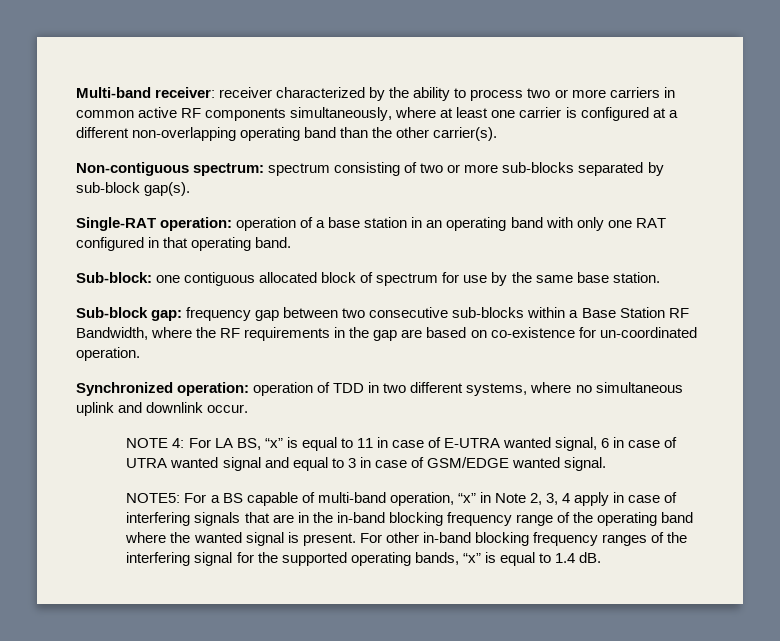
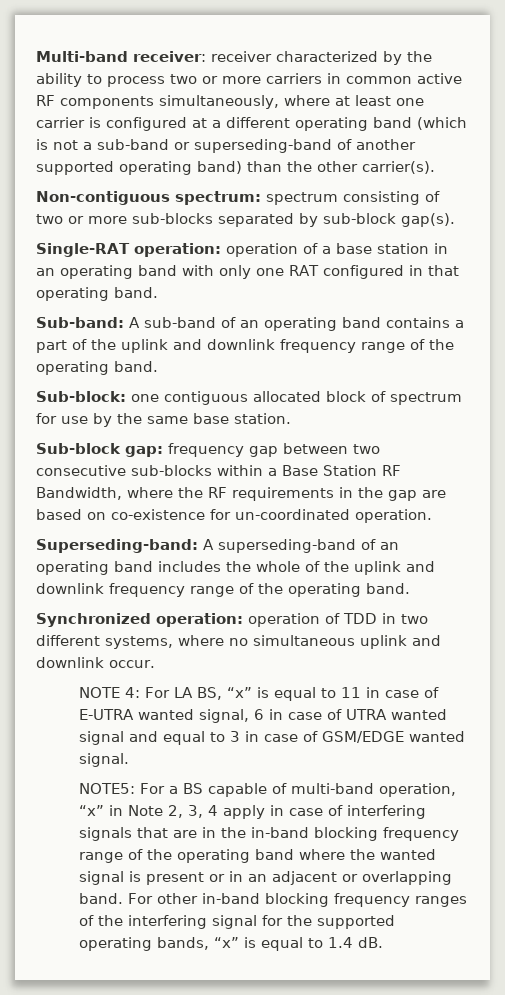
- Multi-band receiver: receiver characterized by the ability to process two or more carriers in common active RF components simultaneously, where at least one carrier is configured at a different non-overlapping operating band than the other carrier(s).
+ Multi-band receiver: receiver characterized by the ability to process two or more carriers in common active RF components simultaneously, where at least one carrier is configured at a different operating band (which is not a sub-band or superseding-band of another supported operating band) than the other carrier(s).
+ Sub-band: A sub-band of an operating band contains a part of the uplink and downlink frequency range of the operating band.
+ Superseding-band: A superseding-band of an operating band includes the whole of the uplink and downlink frequency range of the operating band.
- NOTE5: For a BS capable of multi-band operation, “x” in Note 2, 3, 4 apply in case of interfering signals that are in the in-band blocking frequency range of the operating band where the wanted signal is present.
+ NOTE5: For a BS capable of multi-band operation, “x” in Note 2, 3, 4 apply in case of interfering signals that are in the in-band blocking frequency range of the operating band where the wanted signal is present or in an adjacent or overlapping band.

